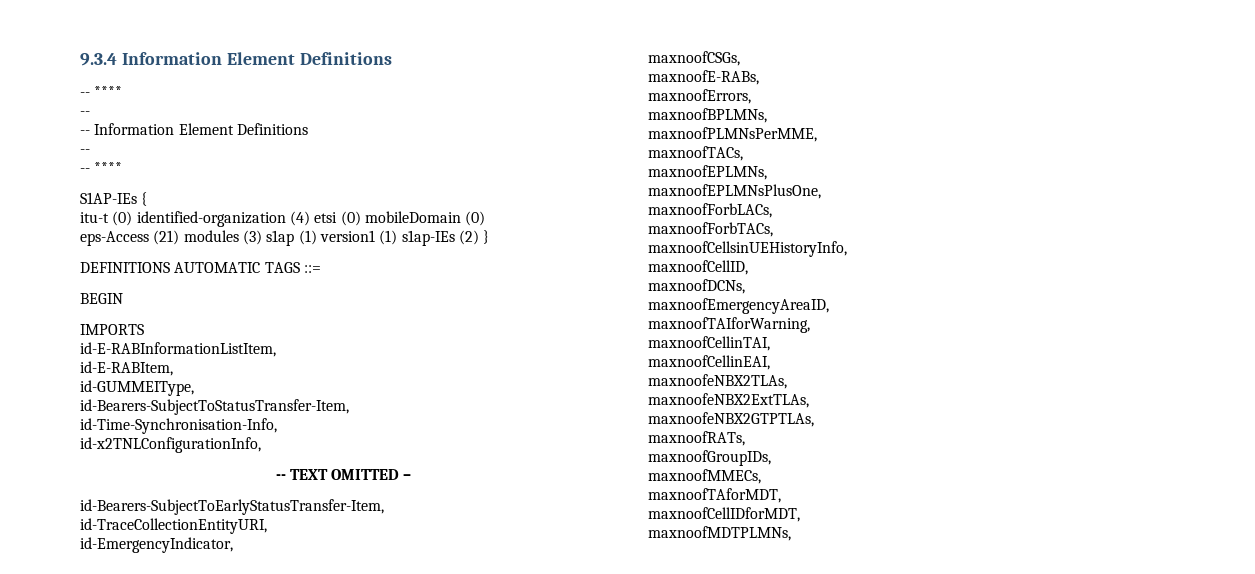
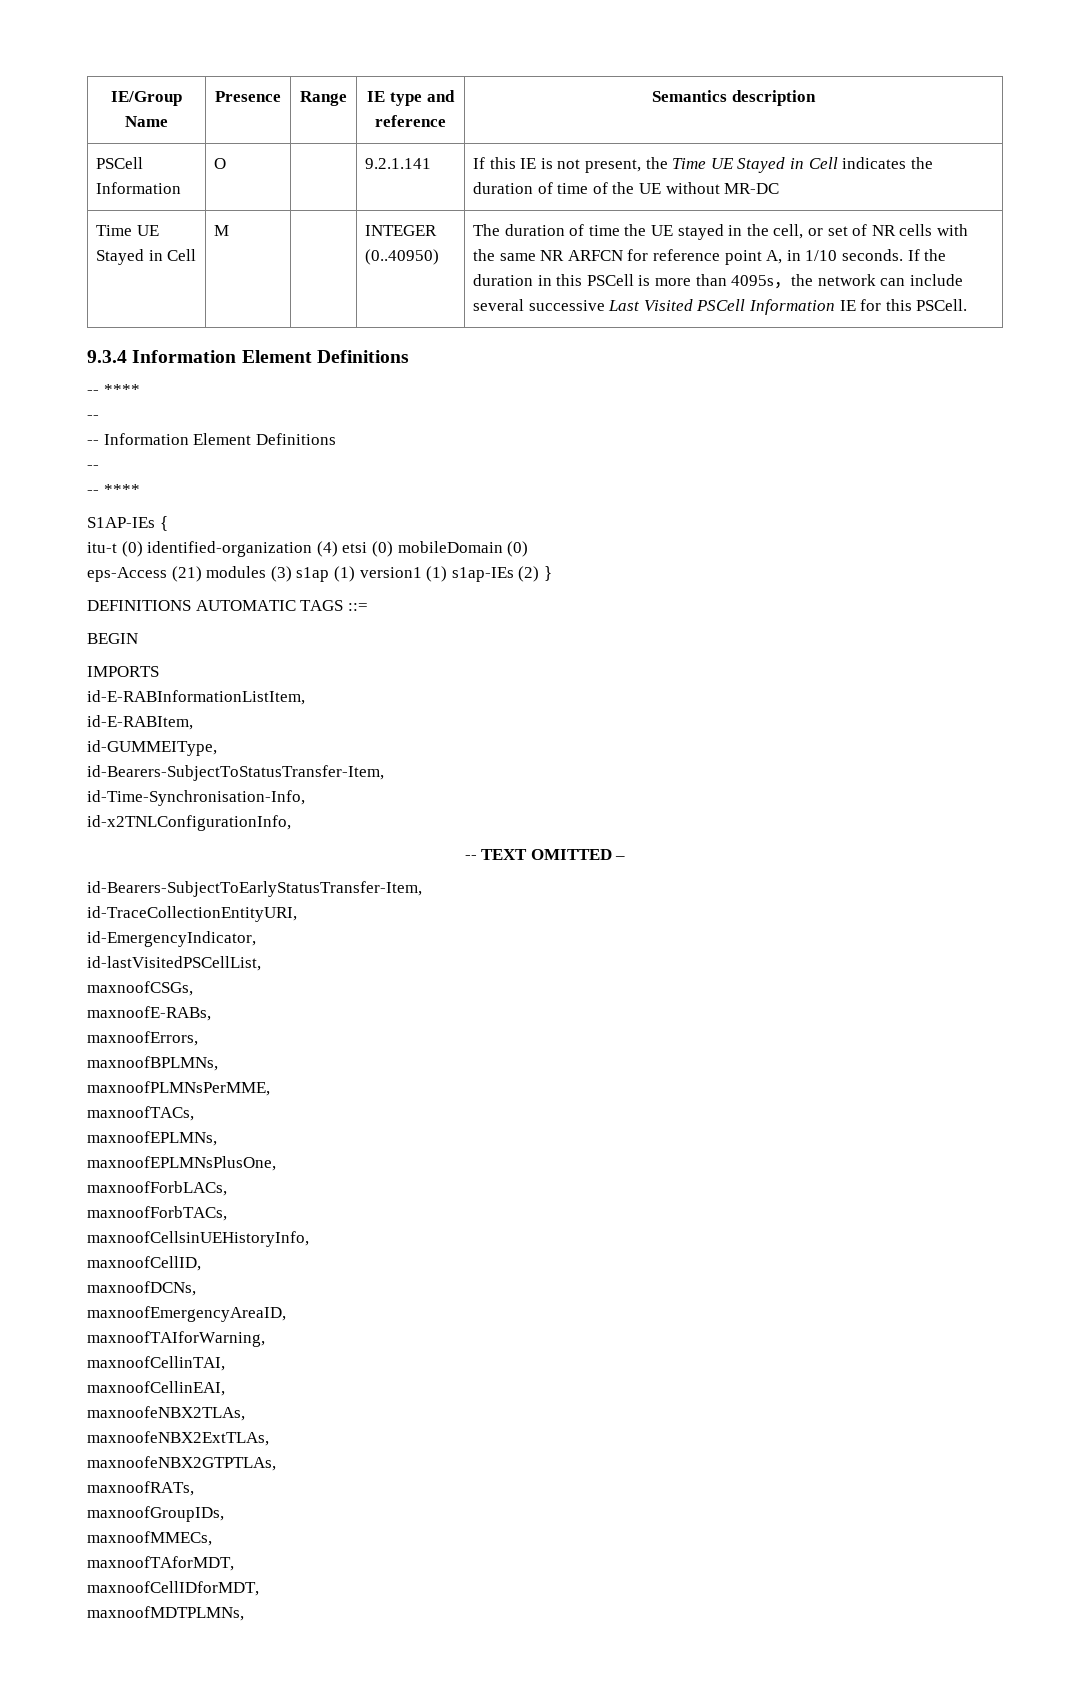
+ IE/Group Name | Presence | Range | IE type and reference | Semantics description
+ PSCell Information | O | | 9.2.1.141 | If this IE is not present, the Time UE Stayed in Cell indicates the duration of time of the UE without MR-DC
+ Time UE Stayed in Cell | M | | INTEGER (0..40950) | The duration of time the UE stayed in the cell, or set of NR cells with the same NR ARFCN for reference point A, in 1/10 seconds. If the duration in this PSCell is more than 4095s，the network can include several successive Last Visited PSCell Information IE for this PSCell.
+ id-lastVisitedPSCellList,

